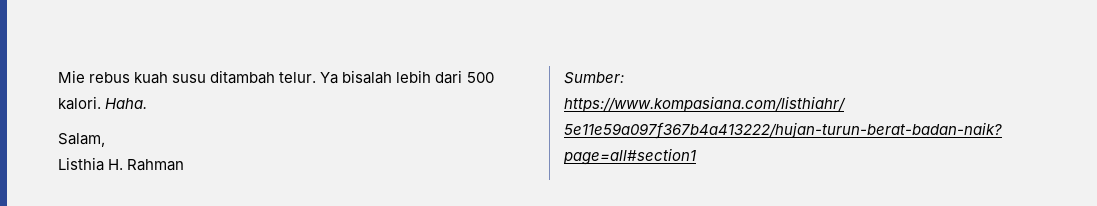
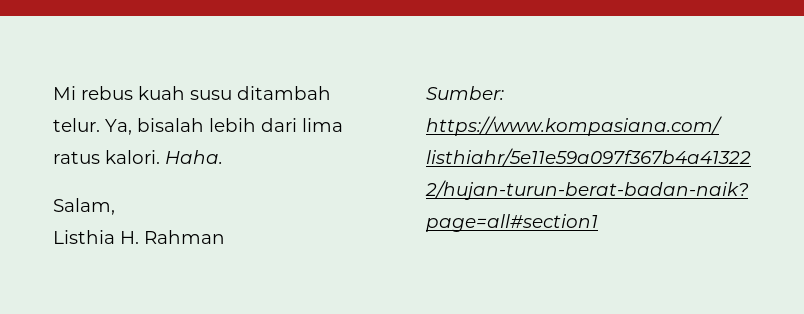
- Mie rebus kuah susu ditambah telur.
+ Mi rebus kuah susu ditambah telur.
- Ya bisalah lebih dari 500 kalori.
+ Ya, bisalah lebih dari lima ratus kalori.

